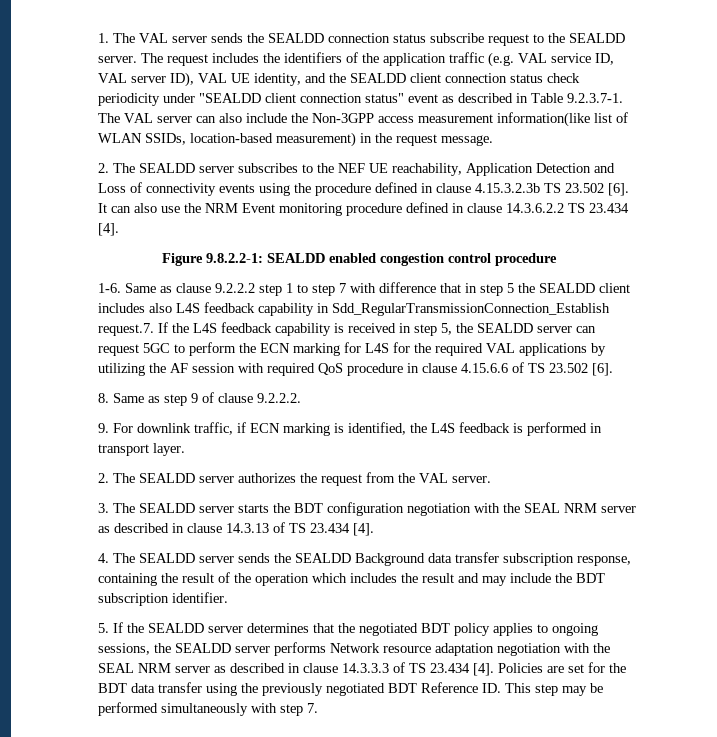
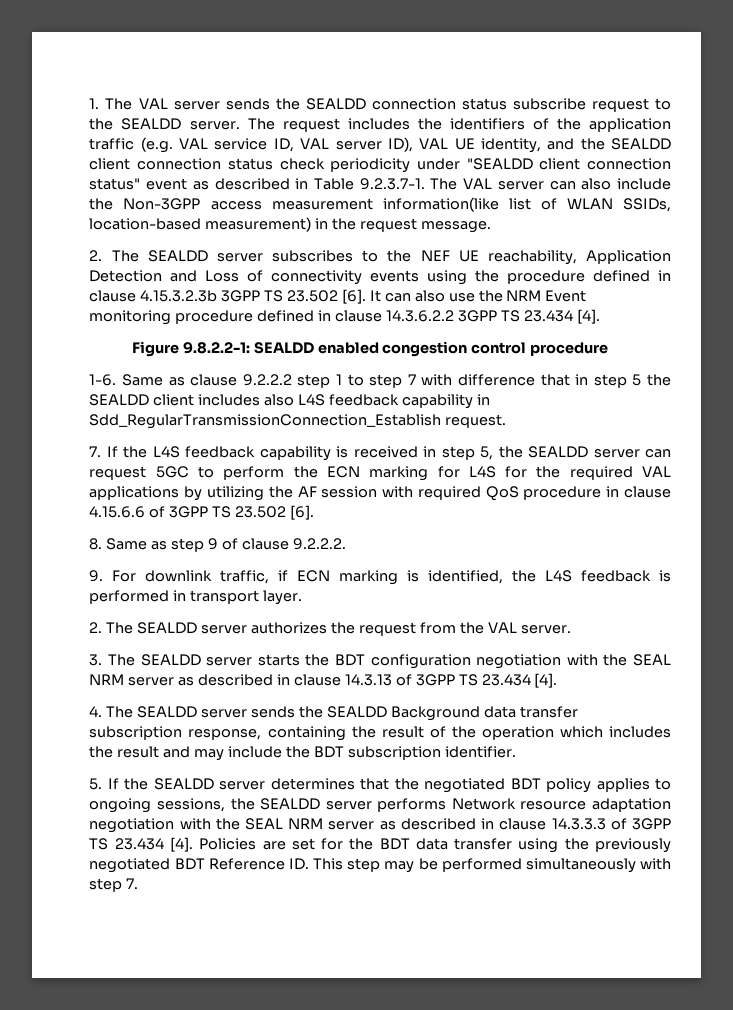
- 2. The SEALDD server subscribes to the NEF UE reachability, Application Detection and Loss of connectivity events using the procedure defined in clause 4.15.3.2.3b TS 23.502 [6].
+ 2. The SEALDD server subscribes to the NEF UE reachability, Application Detection and Loss of connectivity events using the procedure defined in clause 4.15.3.2.3b 3GPP TS 23.502 [6].
- It can also use the NRM Event monitoring procedure defined in clause 14.3.6.2.2 TS 23.434 [4].
+ It can also use the NRM Event monitoring procedure defined in clause 14.3.6.2.2 3GPP TS 23.434 [4].
- Same as clause 9.2.2.2 step 1 to step 7 with difference that in step 5 the SEALDD client includes also L4S feedback capability in Sdd_RegularTransmissionConnection_Establish request.7. If the L4S feedback capability is received in step 5, the SEALDD server can request 5GC to perform the ECN marking for L4S for the required VAL applications by utilizing the AF session with required QoS procedure in clause 4.15.6.6 of TS 23.502 [6].
+ Same as clause 9.2.2.2 step 1 to step 7 with difference that in step 5 the SEALDD client includes also L4S feedback capability in Sdd_RegularTransmissionConnection_Establish request.
+ 7. If the L4S feedback capability is received in step 5, the SEALDD server can request 5GC to perform the ECN marking for L4S for the required VAL applications by utilizing the AF session with required QoS procedure in clause 4.15.6.6 of 3GPP TS 23.502 [6].
- 3. The SEALDD server starts the BDT configuration negotiation with the SEAL NRM server as described in clause 14.3.13 of TS 23.434 [4].
+ 3. The SEALDD server starts the BDT configuration negotiation with the SEAL NRM server as described in clause 14.3.13 of 3GPP TS 23.434 [4].
- 5. If the SEALDD server determines that the negotiated BDT policy applies to ongoing sessions, the SEALDD server performs Network resource adaptation negotiation with the SEAL NRM server as described in clause 14.3.3.3 of TS 23.434 [4].
+ 5. If the SEALDD server determines that the negotiated BDT policy applies to ongoing sessions, the SEALDD server performs Network resource adaptation negotiation with the SEAL NRM server as described in clause 14.3.3.3 of 3GPP TS 23.434 [4].

